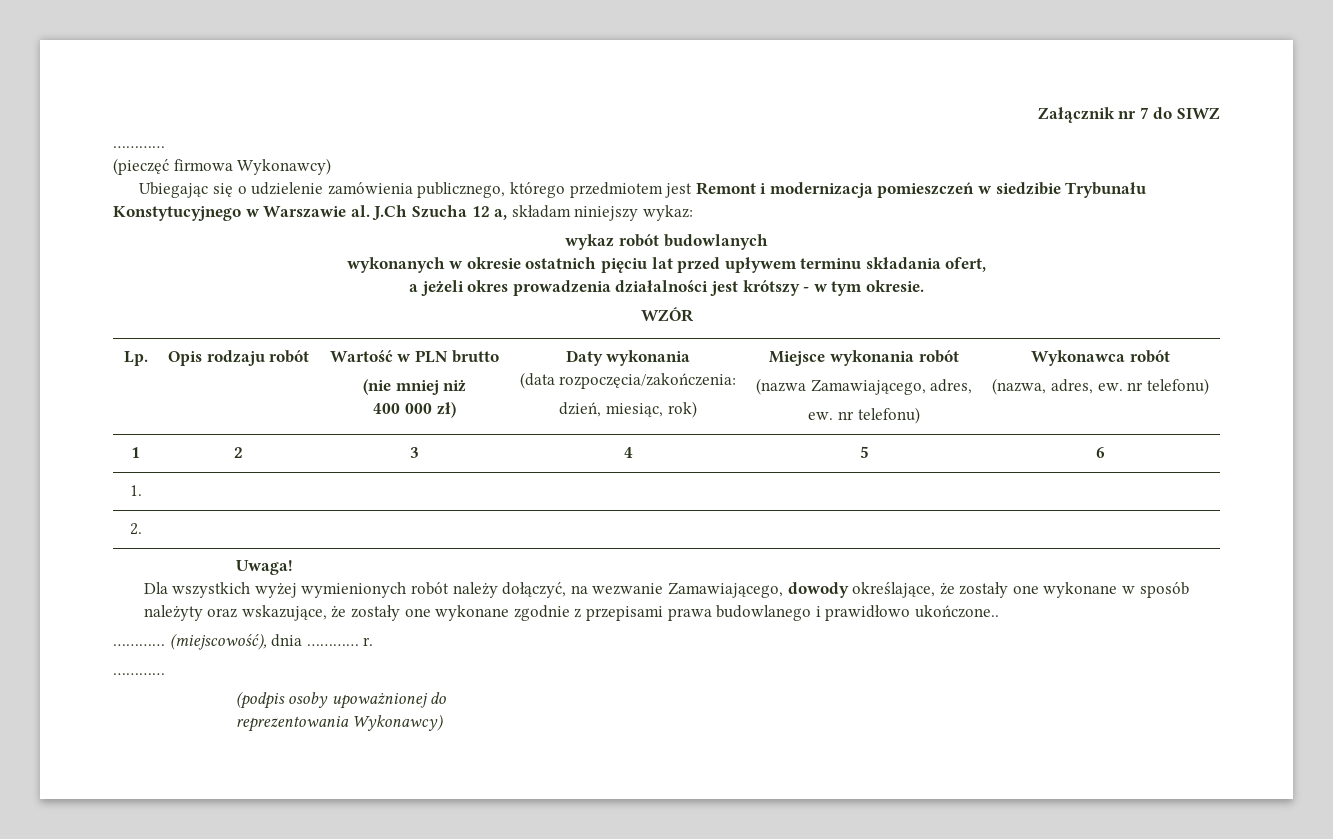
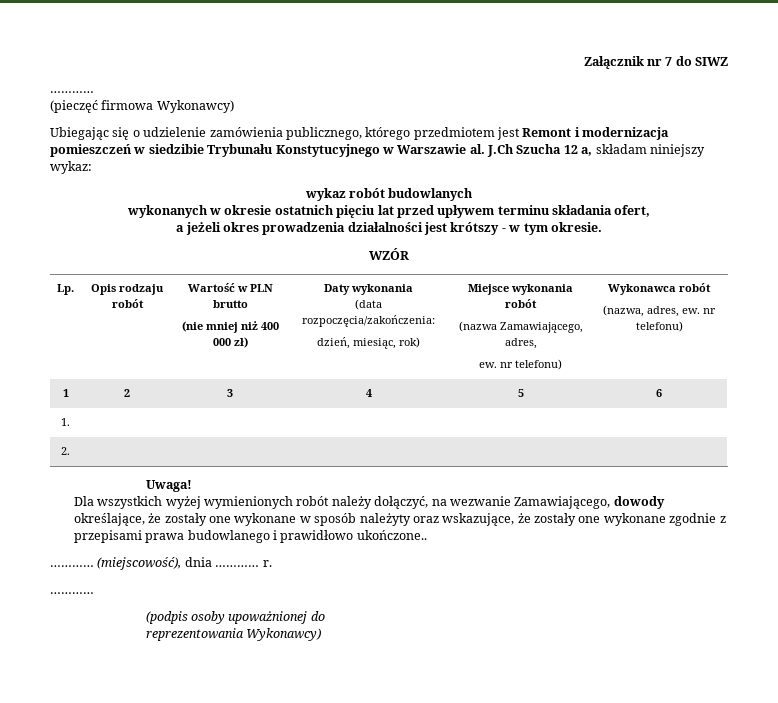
  Lp. | Opis rodzaju robót | Wartość w PLN brutto
- (nie mniej niż
- 400 000 zł) | Daty wykonania
+ (nie mniej niż 400 000 zł) | Daty wykonania

